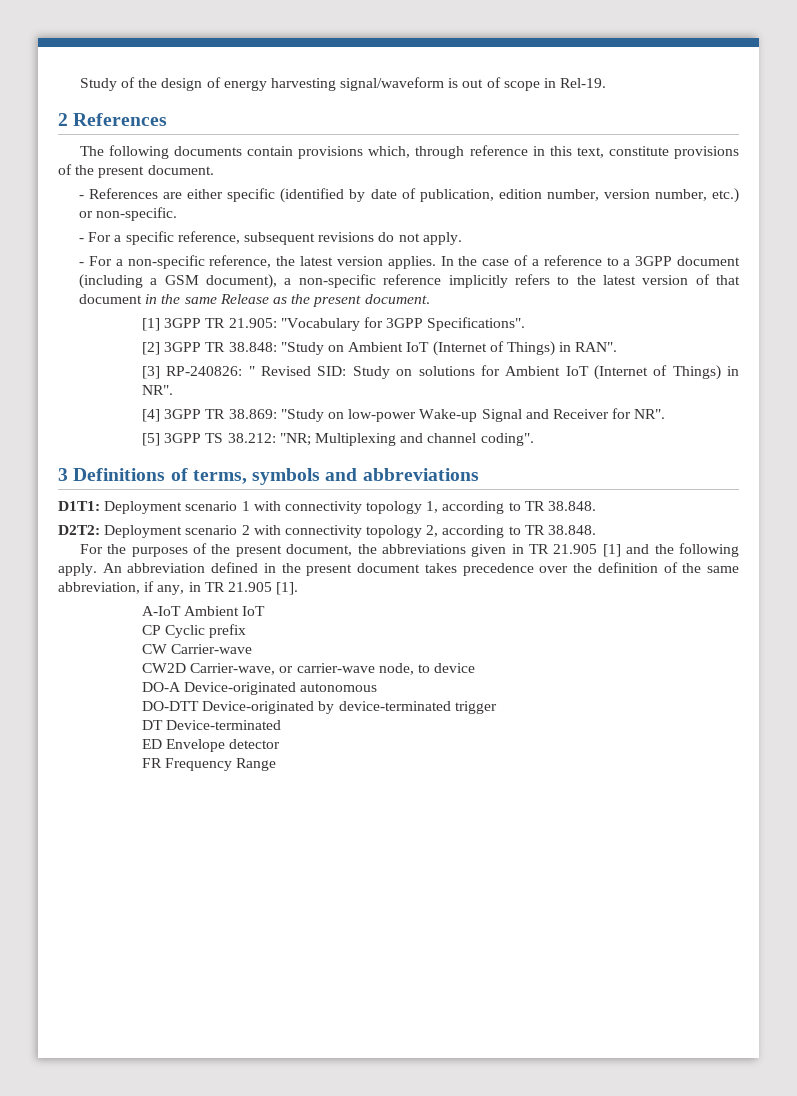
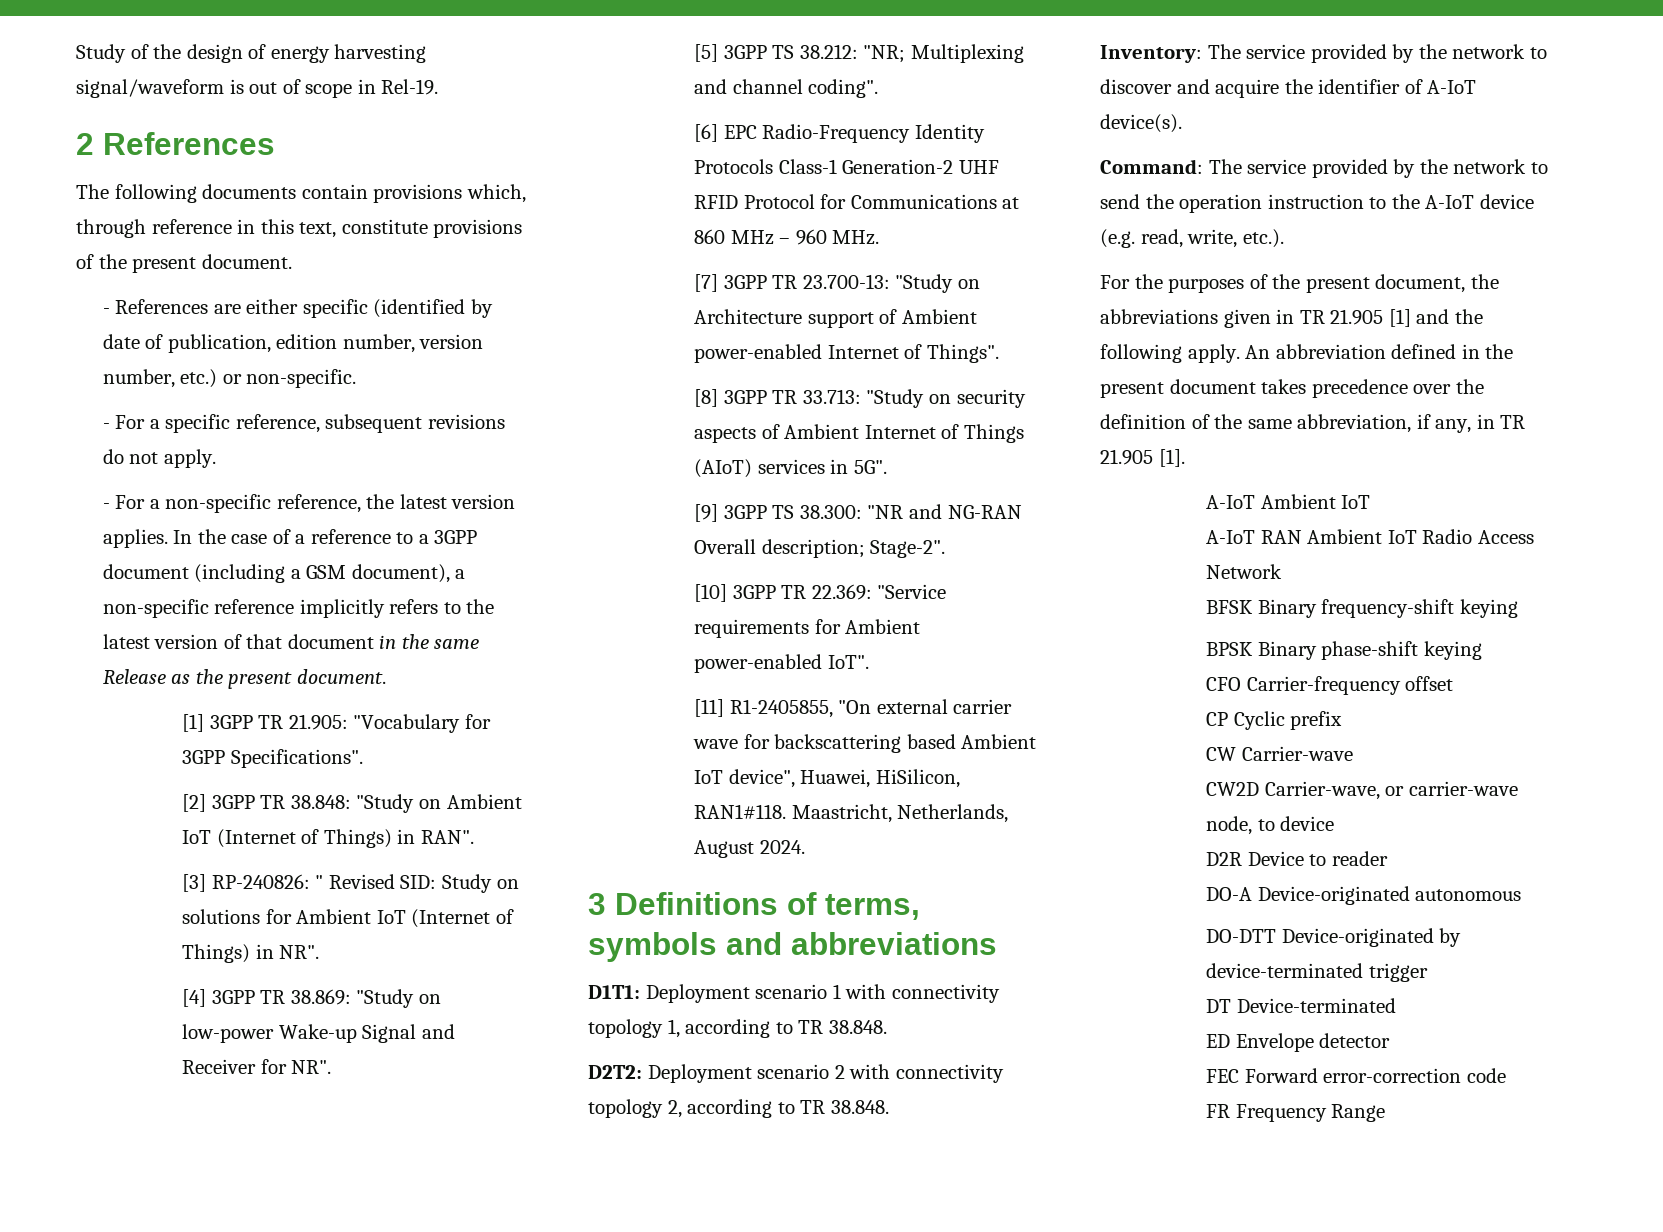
+ [6] EPC Radio-Frequency Identity Protocols Class-1 Generation-2 UHF RFID Protocol for Communications at 860 MHz – 960 MHz.
+ [7] 3GPP TR 23.700-13: "Study on Architecture support of Ambient power-enabled Internet of Things".
+ [8] 3GPP TR 33.713: "Study on security aspects of Ambient Internet of Things (AIoT) services in 5G".
+ [9] 3GPP TS 38.300: "NR and NG-RAN Overall description; Stage-2".
+ [10] 3GPP TR 22.369: "Service requirements for Ambient power-enabled IoT".
+ [11] R1-2405855, "On external carrier wave for backscattering based Ambient IoT device", Huawei, HiSilicon, RAN1#118. Maastricht, Netherlands, August 2024.
+ Inventory: The service provided by the network to discover and acquire the identifier of A-IoT device(s).
+ Command: The service provided by the network to send the operation instruction to the A-IoT device (e.g. read, write, etc.).
+ A-IoT RAN Ambient IoT Radio Access Network
+ BFSK Binary frequency-shift keying
+ BPSK Binary phase-shift keying
+ CFO Carrier-frequency offset
+ D2R Device to reader
+ FEC Forward error-correction code

